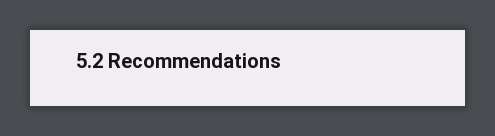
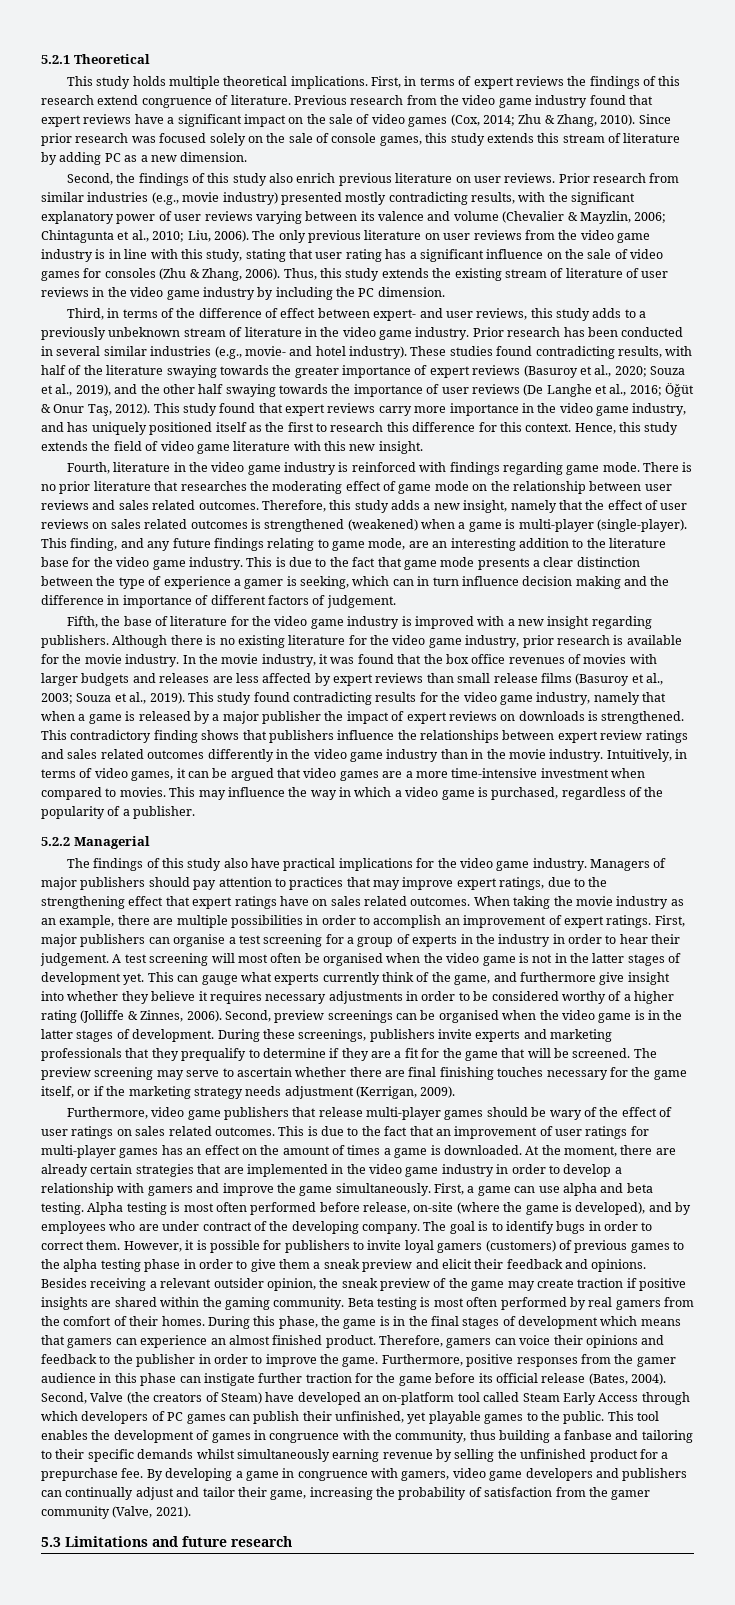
- 5.2 Recommendations
+ 5.2.1 Theoretical
+ This study holds multiple theoretical implications. First, in terms of expert reviews the findings of this research extend congruence of literature. Previous research from the video game industry found that expert reviews have a significant impact on the sale of video games (Cox, 2014; Zhu & Zhang, 2010). Since prior research was focused solely on the sale of console games, this study extends this stream of literature by adding PC as a new dimension.
+ Second, the findings of this study also enrich previous literature on user reviews. Prior research from similar industries (e.g., movie industry) presented mostly contradicting results, with the significant explanatory power of user reviews varying between its valence and volume (Chevalier & Mayzlin, 2006; Chintagunta et al., 2010; Liu, 2006). The only previous literature on user reviews from the video game industry is in line with this study, stating that user rating has a significant influence on the sale of video games for consoles (Zhu & Zhang, 2006). Thus, this study extends the existing stream of literature of user reviews in the video game industry by including the PC dimension.
+ Third, in terms of the difference of effect between expert- and user reviews, this study adds to a previously unbeknown stream of literature in the video game industry. Prior research has been conducted in several similar industries (e.g., movie- and hotel industry). These studies found contradicting results, with half of the literature swaying towards the greater importance of expert reviews (Basuroy et al., 2020; Souza et al., 2019), and the other half swaying towards the importance of user reviews (De Langhe et al., 2016; Öǧüt & Onur Taş, 2012). This study found that expert reviews carry more importance in the video game industry, and has uniquely positioned itself as the first to research this difference for this context. Hence, this study extends the field of video game literature with this new insight.
+ Fourth, literature in the video game industry is reinforced with findings regarding game mode. There is no prior literature that researches the moderating effect of game mode on the relationship between user reviews and sales related outcomes. Therefore, this study adds a new insight, namely that the effect of user reviews on sales related outcomes is strengthened (weakened) when a game is multi-player (single-player). This finding, and any future findings relating to game mode, are an interesting addition to the literature base for the video game industry. This is due to the fact that game mode presents a clear distinction between the type of experience a gamer is seeking, which can in turn influence decision making and the difference in importance of different factors of judgement.
+ Fifth, the base of literature for the video game industry is improved with a new insight regarding publishers. Although there is no existing literature for the video game industry, prior research is available for the movie industry. In the movie industry, it was found that the box office revenues of movies with larger budgets and releases are less affected by expert reviews than small release films (Basuroy et al., 2003; Souza et al., 2019). This study found contradicting results for the video game industry, namely that when a game is released by a major publisher the impact of expert reviews on downloads is strengthened. This contradictory finding shows that publishers influence the relationships between expert review ratings and sales related outcomes differently in the video game industry than in the movie industry. Intuitively, in terms of video games, it can be argued that video games are a more time-intensive investment when compared to movies. This may influence the way in which a video game is purchased, regardless of the popularity of a publisher.
+ 5.2.2 Managerial
+ The findings of this study also have practical implications for the video game industry. Managers of major publishers should pay attention to practices that may improve expert ratings, due to the strengthening effect that expert ratings have on sales related outcomes. When taking the movie industry as an example, there are multiple possibilities in order to accomplish an improvement of expert ratings. First, major publishers can organise a test screening for a group of experts in the industry in order to hear their judgement. A test screening will most often be organised when the video game is not in the latter stages of development yet. This can gauge what experts currently think of the game, and furthermore give insight into whether they believe it requires necessary adjustments in order to be considered worthy of a higher rating (Jolliffe & Zinnes, 2006). Second, preview screenings can be organised when the video game is in the latter stages of development. During these screenings, publishers invite experts and marketing professionals that they prequalify to determine if they are a fit for the game that will be screened. The preview screening may serve to ascertain whether there are final finishing touches necessary for the game itself, or if the marketing strategy needs adjustment (Kerrigan, 2009).
+ Furthermore, video game publishers that release multi-player games should be wary of the effect of user ratings on sales related outcomes. This is due to the fact that an improvement of user ratings for multi-player games has an effect on the amount of times a game is downloaded. At the moment, there are already certain strategies that are implemented in the video game industry in order to develop a relationship with gamers and improve the game simultaneously. First, a game can use alpha and beta testing. Alpha testing is most often performed before release, on-site (where the game is developed), and by employees who are under contract of the developing company. The goal is to identify bugs in order to correct them. However, it is possible for publishers to invite loyal gamers (customers) of previous games to the alpha testing phase in order to give them a sneak preview and elicit their feedback and opinions. Besides receiving a relevant outsider opinion, the sneak preview of the game may create traction if positive insights are shared within the gaming community. Beta testing is most often performed by real gamers from the comfort of their homes. During this phase, the game is in the final stages of development which means that gamers can experience an almost finished product. Therefore, gamers can voice their opinions and feedback to the publisher in order to improve the game. Furthermore, positive responses from the gamer audience in this phase can instigate further traction for the game before its official release (Bates, 2004). Second, Valve (the creators of Steam) have developed an on-platform tool called Steam Early Access through which developers of PC games can publish their unfinished, yet playable games to the public. This tool enables the development of games in congruence with the community, thus building a fanbase and tailoring to their specific demands whilst simultaneously earning revenue by selling the unfinished product for a prepurchase fee. By developing a game in congruence with gamers, video game developers and publishers can continually adjust and tailor their game, increasing the probability of satisfaction from the gamer community (Valve, 2021).
+ 5.3 Limitations and future research

